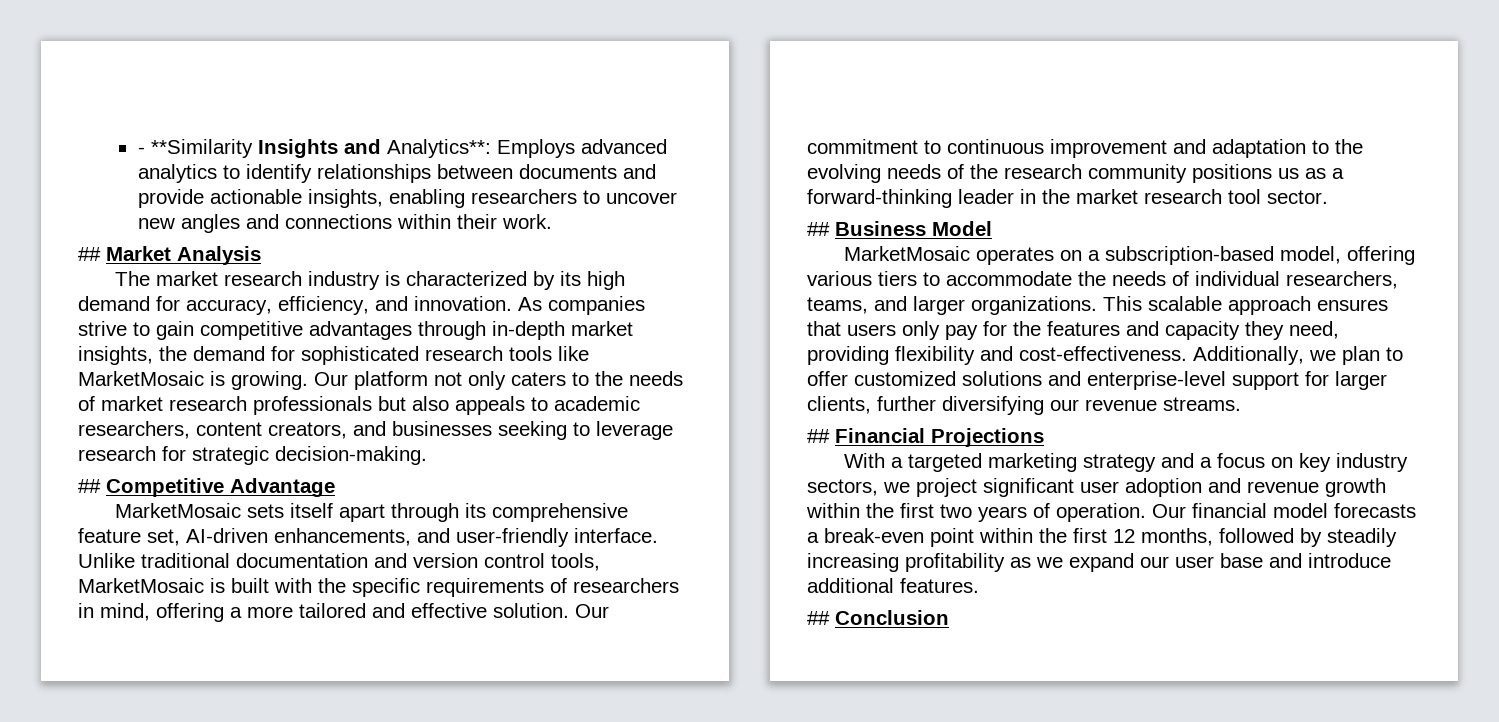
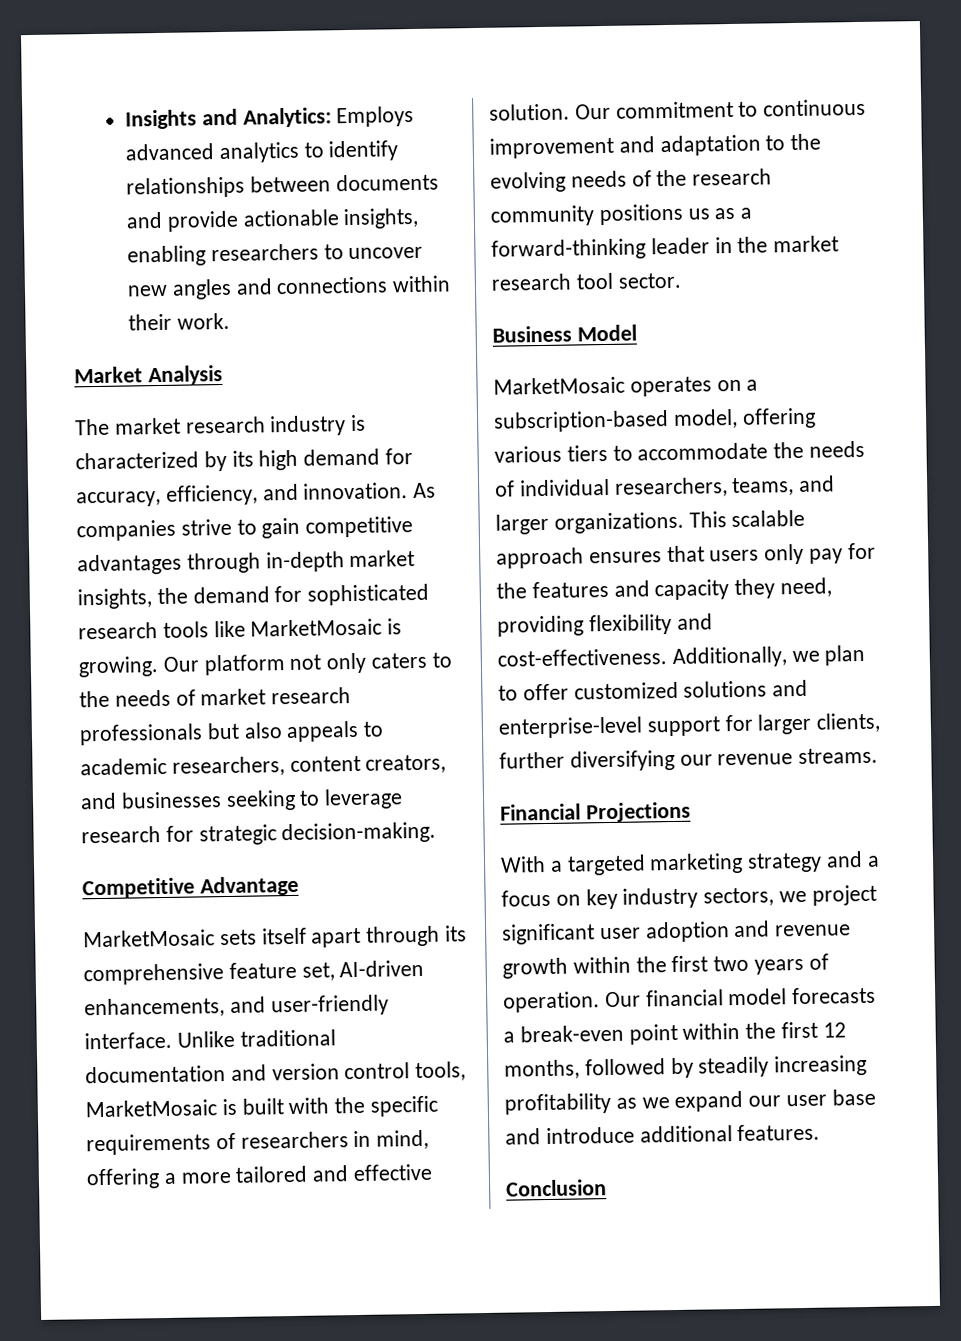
- - **Similarity Insights and Analytics**: Employs advanced analytics to identify relationships between documents and provide actionable insights, enabling researchers to uncover new angles and connections within their work.
+ Insights and Analytics: Employs advanced analytics to identify relationships between documents and provide actionable insights, enabling researchers to uncover new angles and connections within their work.
- ## Market Analysis
+ Market Analysis
- ## Competitive Advantage
+ Competitive Advantage
- ## Business Model
+ Business Model
- ## Financial Projections
+ Financial Projections
- ## Conclusion
+ Conclusion

